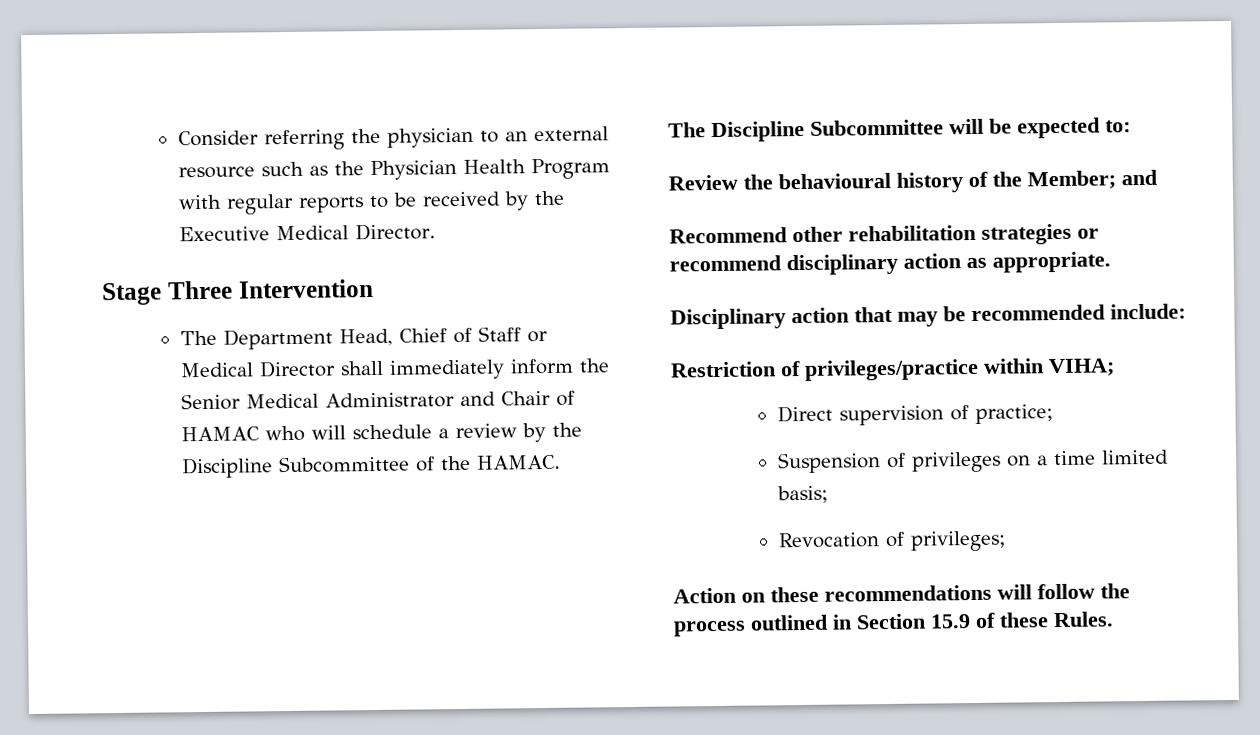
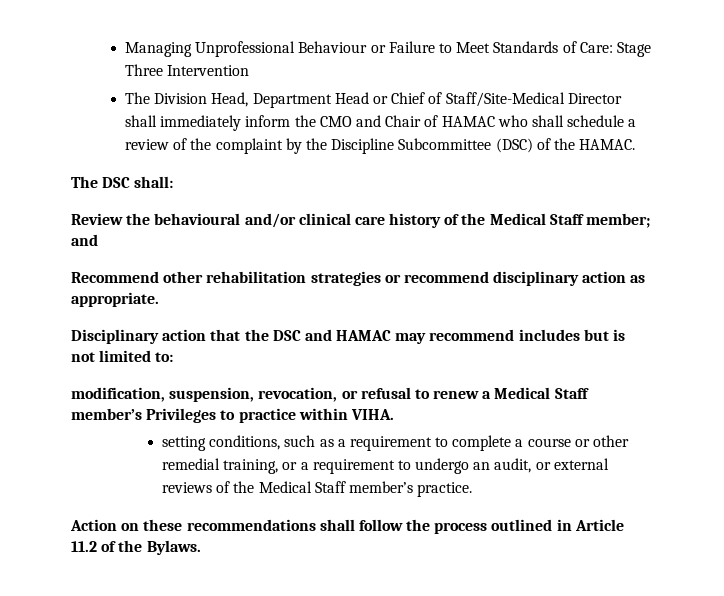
- Consider referring the physician to an external resource such as the Physician Health Program with regular reports to be received by the Executive Medical Director.
- Stage Three Intervention
- The Department Head, Chief of Staff or Medical Director shall immediately inform the Senior Medical Administrator and Chair of HAMAC who will schedule a review by the Discipline Subcommittee of the HAMAC.
+ Managing Unprofessional Behaviour or Failure to Meet Standards of Care: Stage Three Intervention
+ The Division Head, Department Head or Chief of Staff/Site-Medical Director shall immediately inform the CMO and Chair of HAMAC who shall schedule a review of the complaint by the Discipline Subcommittee (DSC) of the HAMAC.
- The Discipline Subcommittee will be expected to:
- Review the behavioural history of the Member; and
+ The DSC shall:
+ Review the behavioural and/or clinical care history of the Medical Staff member; and
- Disciplinary action that may be recommended include:
- Restriction of privileges/practice within VIHA;
- Direct supervision of practice;
- Suspension of privileges on a time limited basis;
- Revocation of privileges;
+ Disciplinary action that the DSC and HAMAC may recommend includes but is not limited to:
+ modification, suspension, revocation, or refusal to renew a Medical Staff member’s Privileges to practice within VIHA.
+ setting conditions, such as a requirement to complete a course or other remedial training, or a requirement to undergo an audit, or external reviews of the Medical Staff member’s practice.
- Action on these recommendations will follow the process outlined in Section 15.9 of these Rules.
+ Action on these recommendations shall follow the process outlined in Article 11.2 of the Bylaws.

